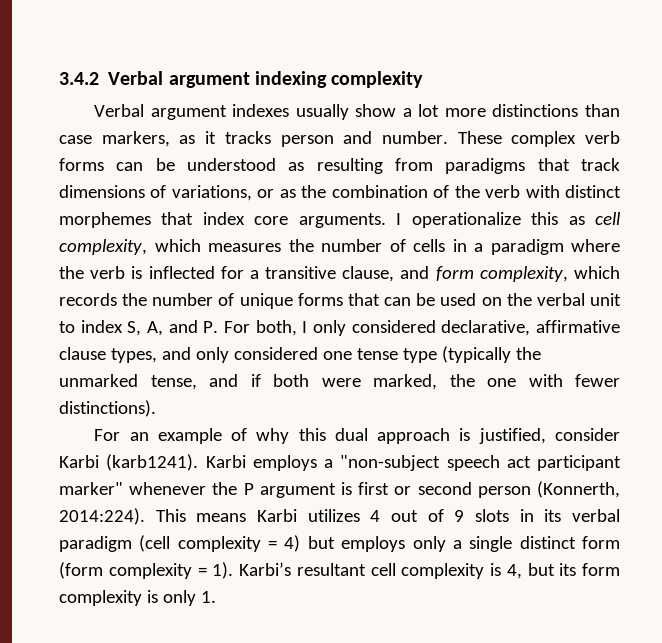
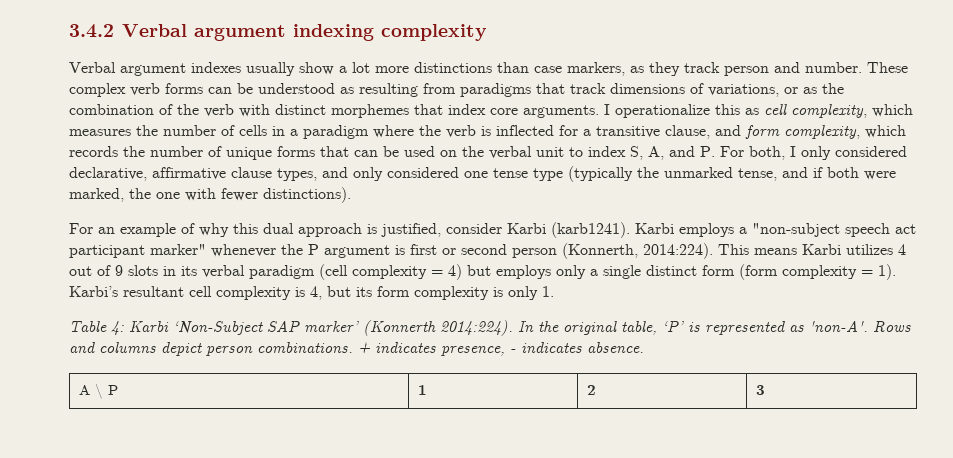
- Verbal argument indexes usually show a lot more distinctions than case markers, as it tracks person and number.
+ Verbal argument indexes usually show a lot more distinctions than case markers, as they track person and number.
+ Table 4: Karbi ‘Non-Subject SAP marker’ (Konnerth 2014:224). In the original table, ‘P’ is represented as 'non-A'. Rows and columns depict person combinations. + indicates presence, - indicates absence.
+ A \ P | 1 | 2 | 3

